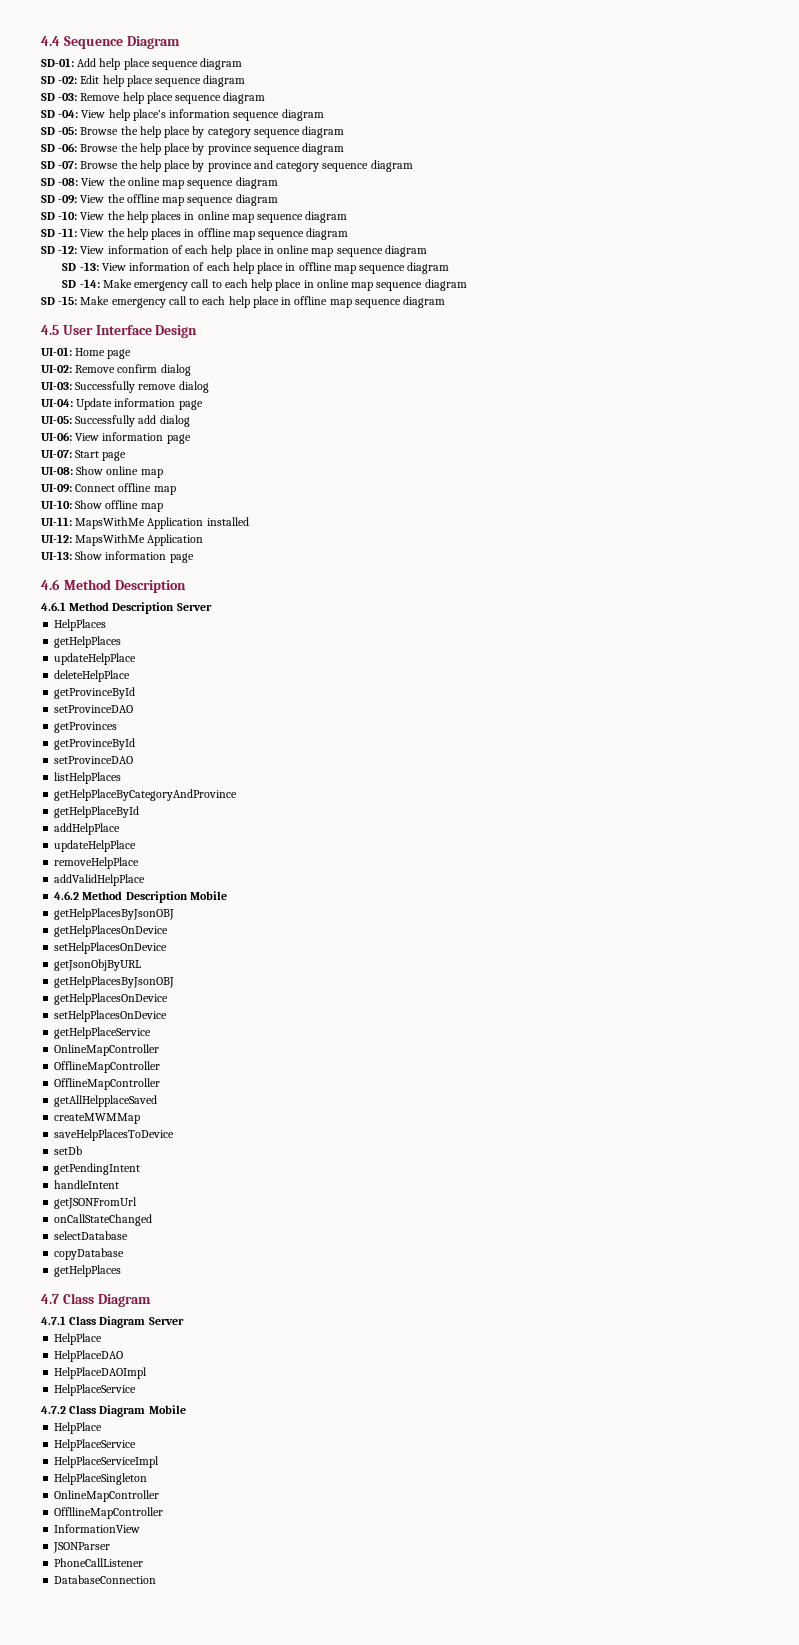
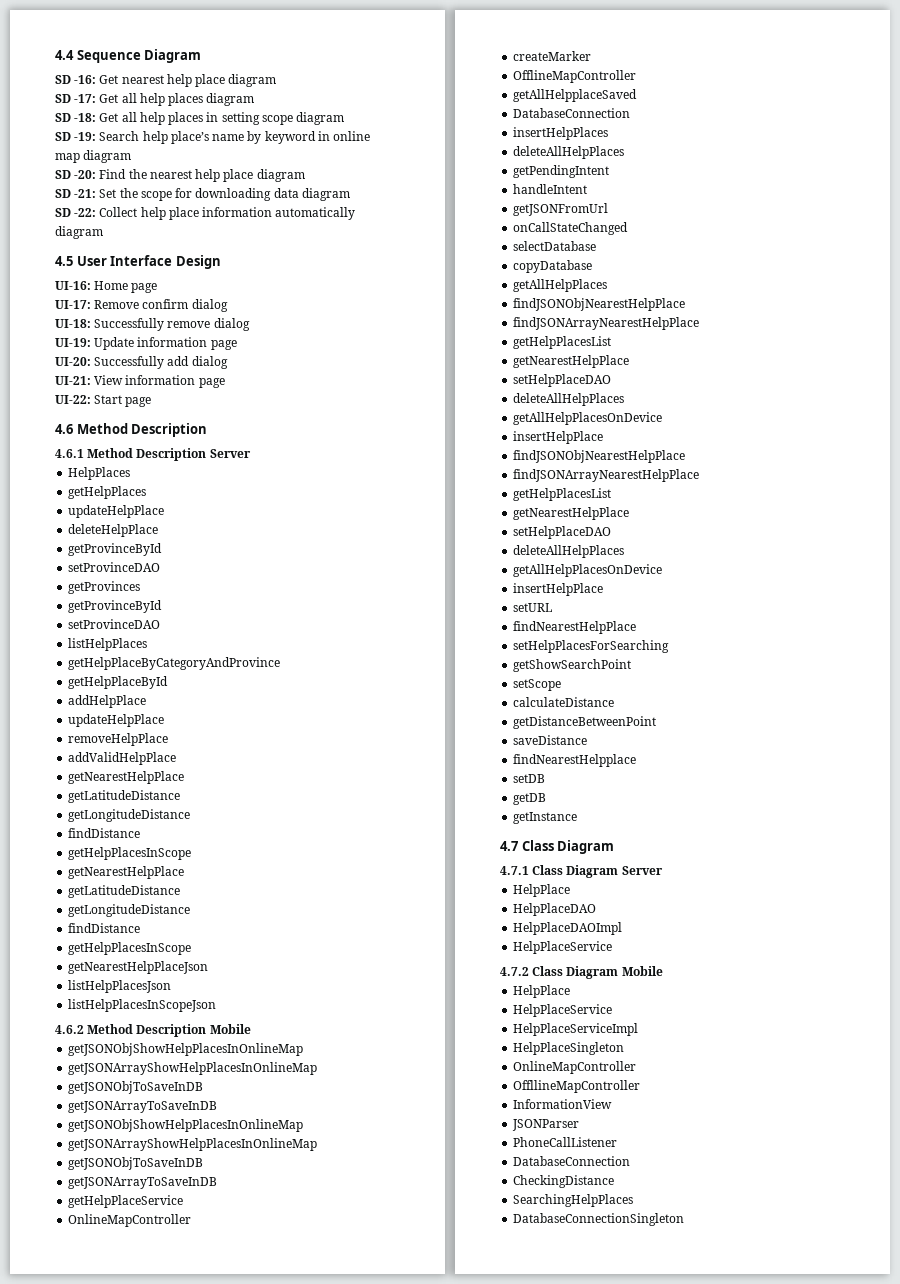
- SD-01: Add help place sequence diagram
- SD -02: Edit help place sequence diagram
- SD -03: Remove help place sequence diagram
- SD -04: View help place’s information sequence diagram
- SD -05: Browse the help place by category sequence diagram
- SD -06: Browse the help place by province sequence diagram
- SD -07: Browse the help place by province and category sequence diagram
- SD -08: View the online map sequence diagram
- SD -09: View the offline map sequence diagram
- SD -10: View the help places in online map sequence diagram
- SD -11: View the help places in offline map sequence diagram
- SD -12: View information of each help place in online map sequence diagram
- SD -13: View information of each help place in offline map sequence diagram
- SD -14: Make emergency call to each help place in online map sequence diagram
- SD -15: Make emergency call to each help place in offline map sequence diagram
+ SD -16: Get nearest help place diagram
+ SD -17: Get all help places diagram
+ SD -18: Get all help places in setting scope diagram
+ SD -19: Search help place’s name by keyword in online map diagram
+ SD -20: Find the nearest help place diagram
+ SD -21: Set the scope for downloading data diagram
+ SD -22: Collect help place information automatically diagram
- UI-01: Home page
+ UI-16: Home page
- UI-02: Remove confirm dialog
+ UI-17: Remove confirm dialog
- UI-03: Successfully remove dialog
+ UI-18: Successfully remove dialog
- UI-04: Update information page
+ UI-19: Update information page
- UI-05: Successfully add dialog
+ UI-20: Successfully add dialog
- UI-06: View information page
+ UI-21: View information page
- UI-07: Start page
+ UI-22: Start page
- UI-08: Show online map
- UI-09: Connect offline map
- UI-10: Show offline map
- UI-11: MapsWithMe Application installed
- UI-12: MapsWithMe Application
- UI-13: Show information page
  addValidHelpPlace
+ getNearestHelpPlace
+ getLatitudeDistance
+ getLongitudeDistance
+ findDistance
+ getHelpPlacesInScope
+ getNearestHelpPlace
+ getLatitudeDistance
+ getLongitudeDistance
+ findDistance
+ getHelpPlacesInScope
+ getNearestHelpPlaceJson
+ listHelpPlacesJson
+ listHelpPlacesInScopeJson
  4.6.2 Method Description Mobile
- getHelpPlacesByJsonOBJ
- getHelpPlacesOnDevice
- setHelpPlacesOnDevice
- getJsonObjByURL
- getHelpPlacesByJsonOBJ
- getHelpPlacesOnDevice
- setHelpPlacesOnDevice
+ getJSONObjShowHelpPlacesInOnlineMap
+ getJSONArrayShowHelpPlacesInOnlineMap
+ getJSONObjToSaveInDB
+ getJSONArrayToSaveInDB
+ getJSONObjShowHelpPlacesInOnlineMap
+ getJSONArrayShowHelpPlacesInOnlineMap
+ getJSONObjToSaveInDB
+ getJSONArrayToSaveInDB
  getHelpPlaceService
  OnlineMapController
- OfflineMapController
+ createMarker
  getAllHelpplaceSaved
- createMWMMap
- saveHelpPlacesToDevice
- setDb
+ DatabaseConnection
+ insertHelpPlaces
+ deleteAllHelpPlaces
  copyDatabase
- getHelpPlaces
+ getAllHelpPlaces
+ findJSONObjNearestHelpPlace
+ findJSONArrayNearestHelpPlace
+ getHelpPlacesList
+ getNearestHelpPlace
+ setHelpPlaceDAO
+ deleteAllHelpPlaces
+ getAllHelpPlacesOnDevice
+ insertHelpPlace
+ findJSONObjNearestHelpPlace
+ findJSONArrayNearestHelpPlace
+ getHelpPlacesList
+ getNearestHelpPlace
+ setHelpPlaceDAO
+ deleteAllHelpPlaces
+ getAllHelpPlacesOnDevice
+ insertHelpPlace
+ setURL
+ findNearestHelpPlace
+ setHelpPlacesForSearching
+ getShowSearchPoint
+ setScope
+ calculateDistance
+ getDistanceBetweenPoint
+ saveDistance
+ findNearestHelpplace
+ setDB
+ getDB
+ getInstance
+ CheckingDistance
+ SearchingHelpPlaces
+ DatabaseConnectionSingleton

